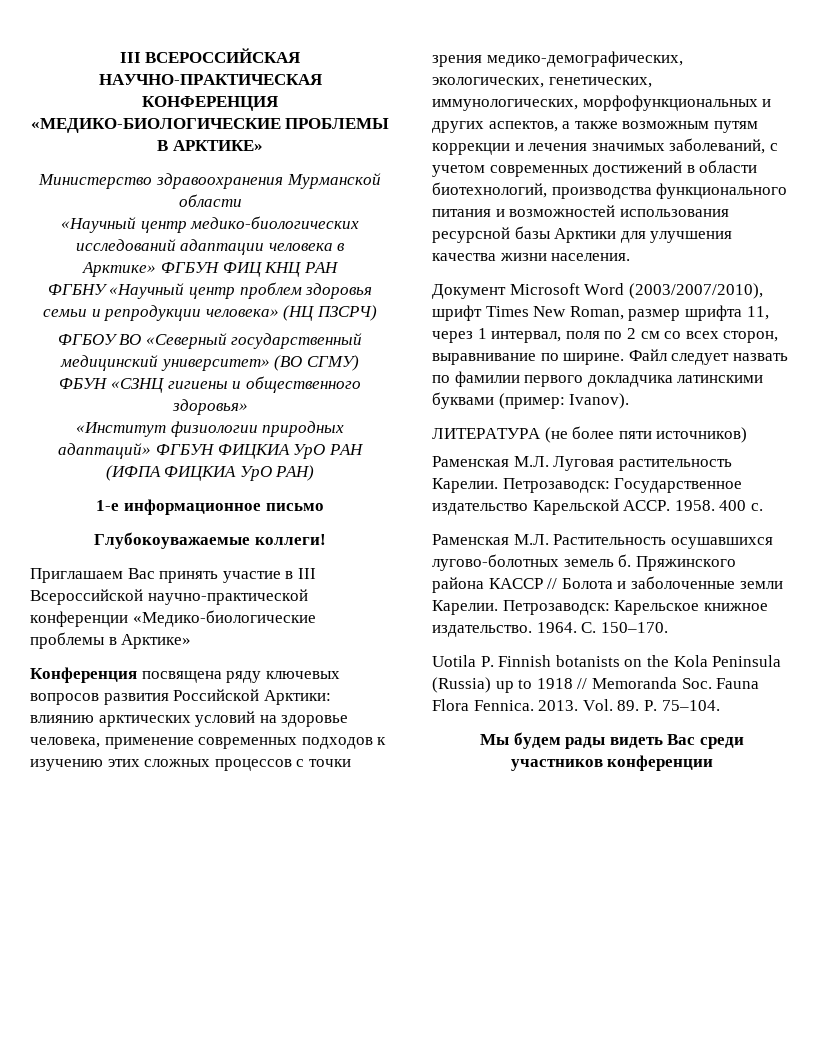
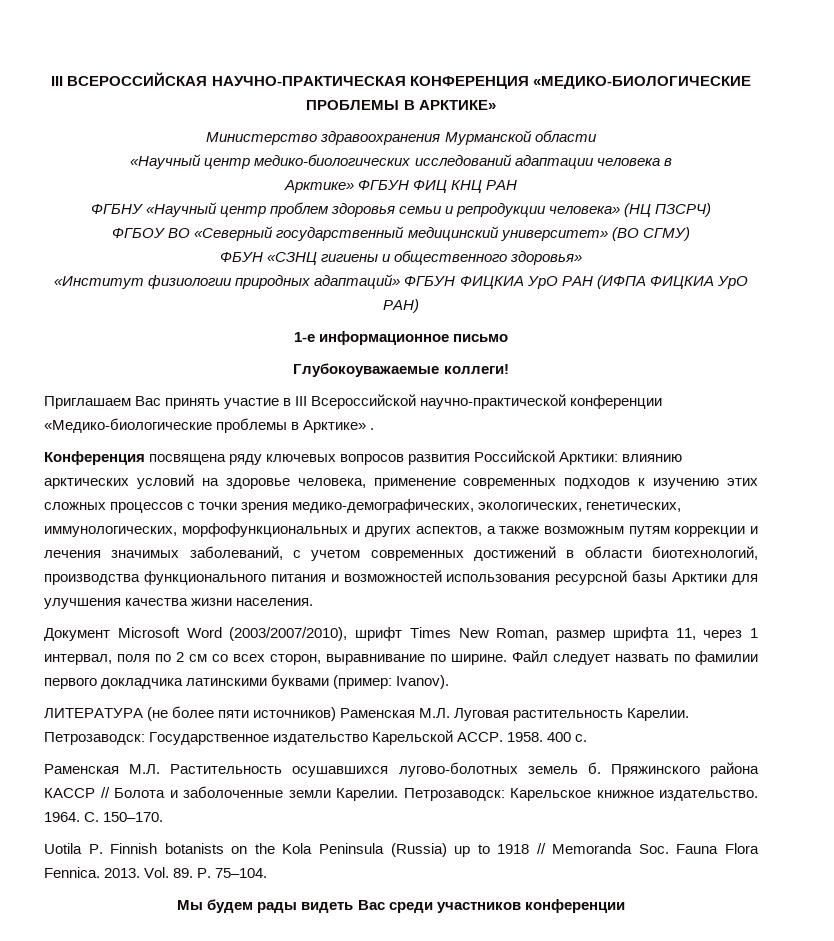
- Приглашаем Вас принять участие в III Всероссийской научно-практической конференции «Медико-биологические проблемы в Арктике»
+ Приглашаем Вас принять участие в III Всероссийской научно-практической конференции «Медико-биологические проблемы в Арктике» .
- ЛИТЕРАТУРА (не более пяти источников)
- Раменская М.Л. Луговая растительность Карелии.
+ ЛИТЕРАТУРА (не более пяти источников) Раменская М.Л. Луговая растительность Карелии.

